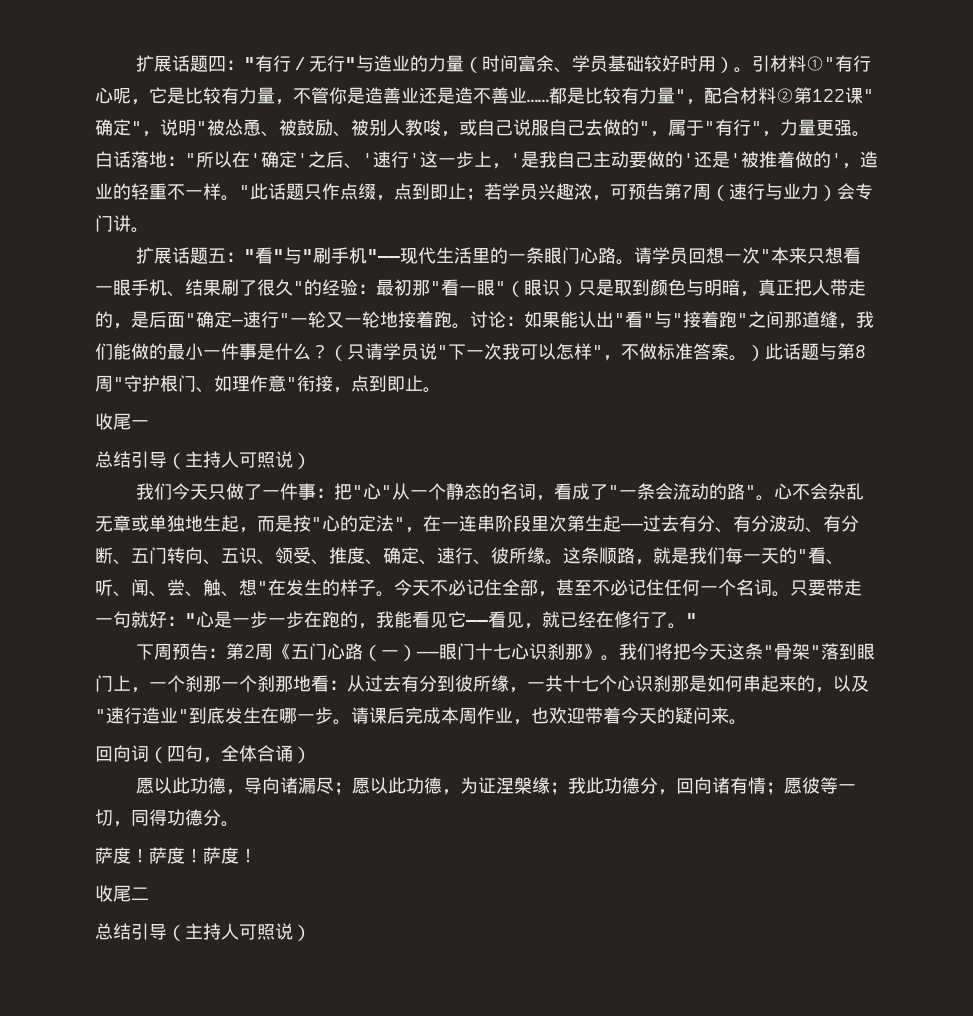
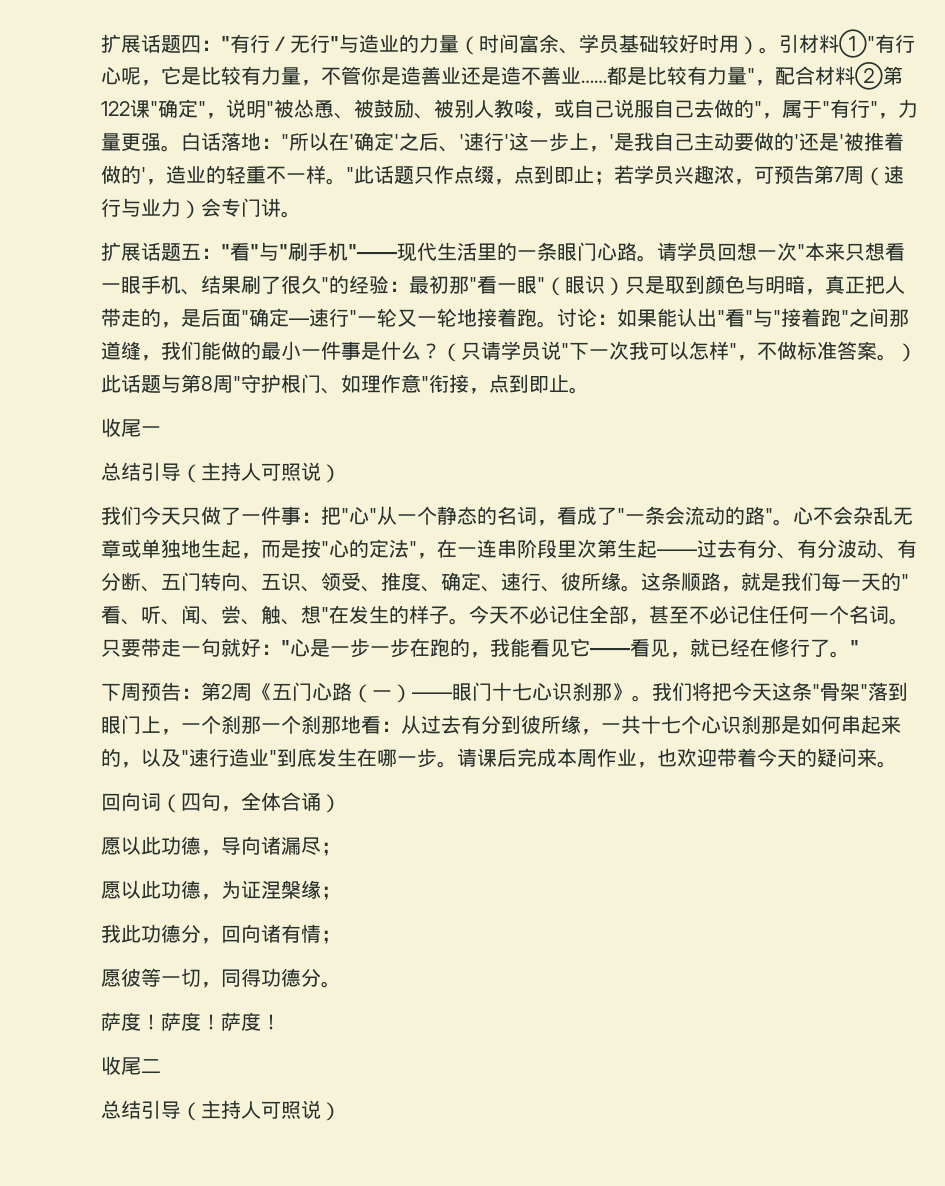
- 愿以此功德，导向诸漏尽；愿以此功德，为证涅槃缘；我此功德分，回向诸有情；愿彼等一切，同得功德分。
+ 愿以此功德，导向诸漏尽；
+ 愿以此功德，为证涅槃缘；
+ 我此功德分，回向诸有情；
+ 愿彼等一切，同得功德分。

